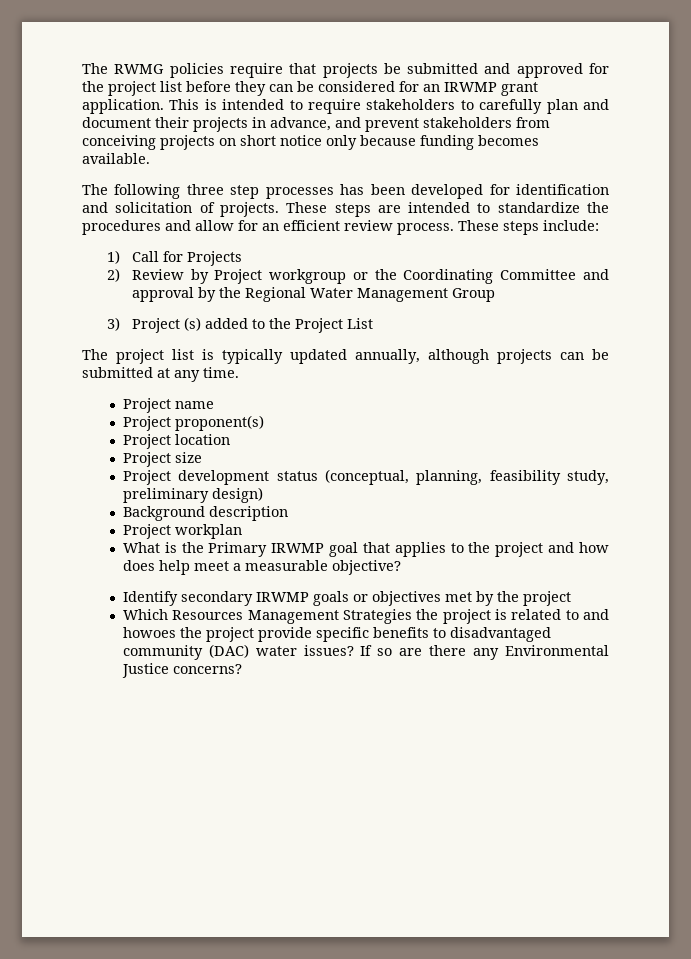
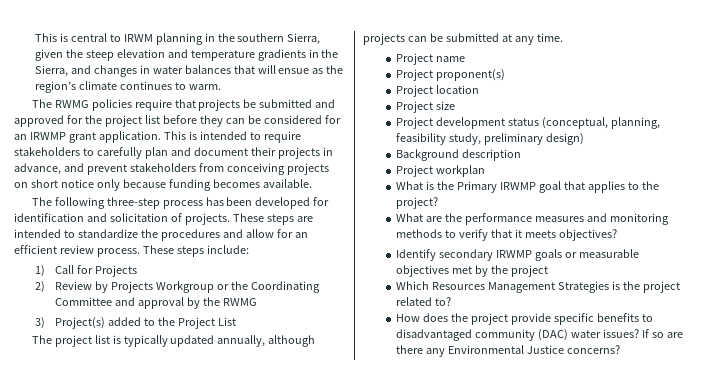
+ This is central to IRWM planning in the southern Sierra, given the steep elevation and temperature gradients in the Sierra, and changes in water balances that will ensue as the region’s climate continues to warm.
- The following three step processes has been developed for identification and solicitation of projects.
+ The following three-step process has been developed for identification and solicitation of projects.
- 2) Review by Project workgroup or the Coordinating Committee and approval by the Regional Water Management Group
+ 2) Review by Projects Workgroup or the Coordinating Committee and approval by the RWMG
- 3) Project (s) added to the Project List
+ 3) Project(s) added to the Project List
- What is the Primary IRWMP goal that applies to the project and how does help meet a measurable objective?
+ What is the Primary IRWMP goal that applies to the project?
+ What are the performance measures and monitoring methods to verify that it meets objectives?
- Identify secondary IRWMP goals or objectives met by the project
+ Identify secondary IRWMP goals or measurable objectives met by the project
- Which Resources Management Strategies the project is related to and howoes the project provide specific benefits to disadvantaged community (DAC) water issues?
+ Which Resources Management Strategies is the project related to?
+ How does the project provide specific benefits to disadvantaged community (DAC) water issues?

